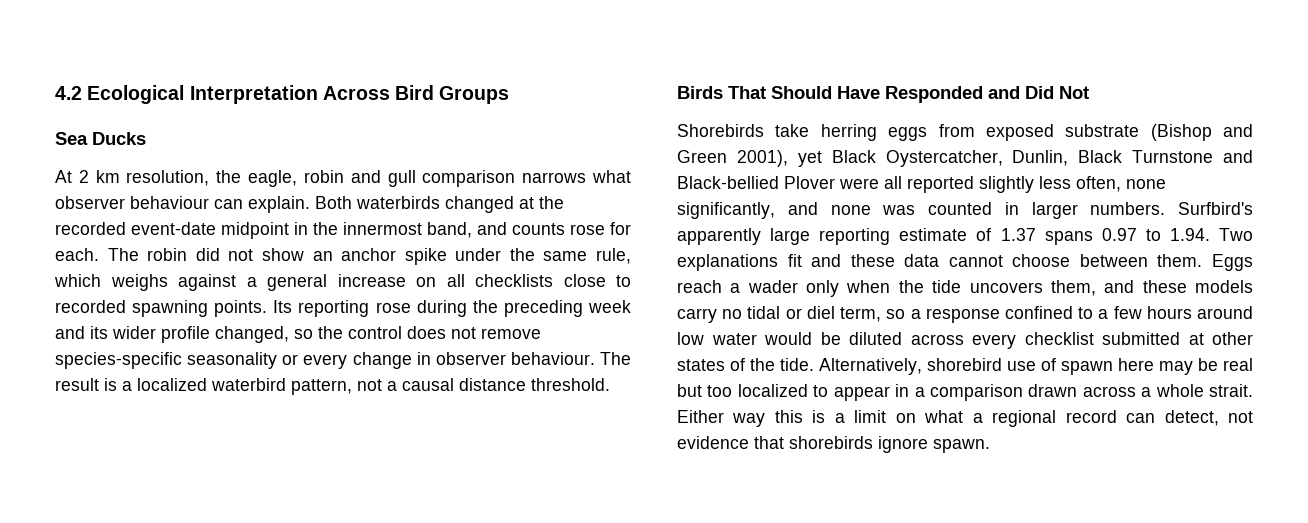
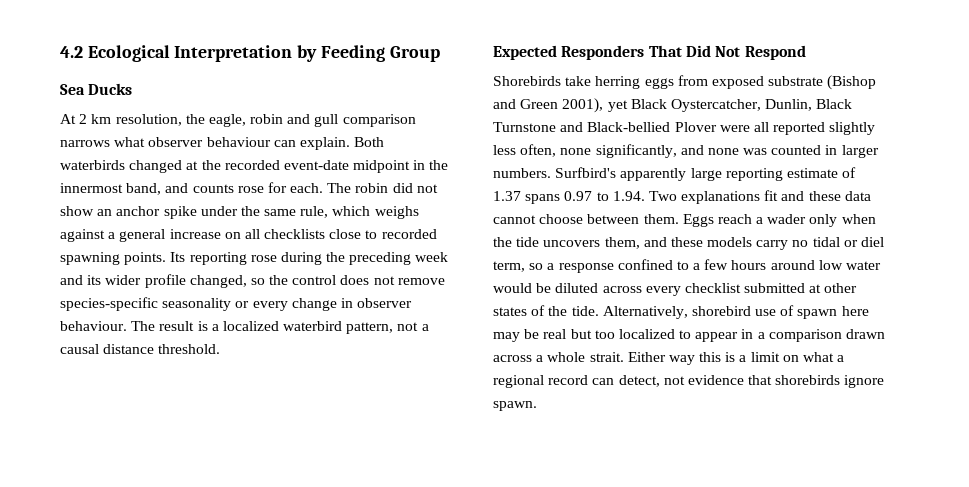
- 4.2 Ecological Interpretation Across Bird Groups
+ 4.2 Ecological Interpretation by Feeding Group
- Birds That Should Have Responded and Did Not
+ Expected Responders That Did Not Respond

